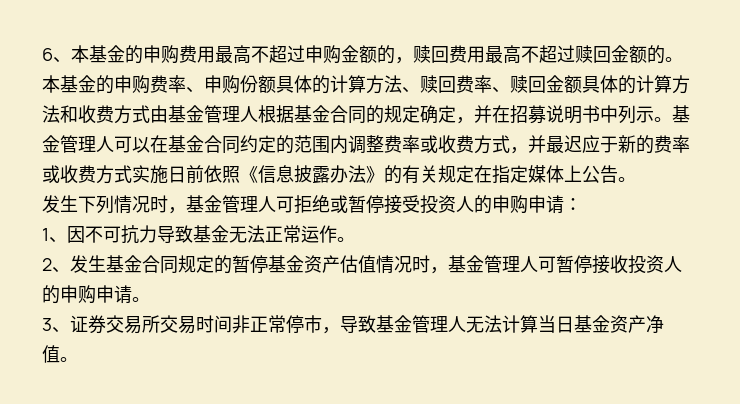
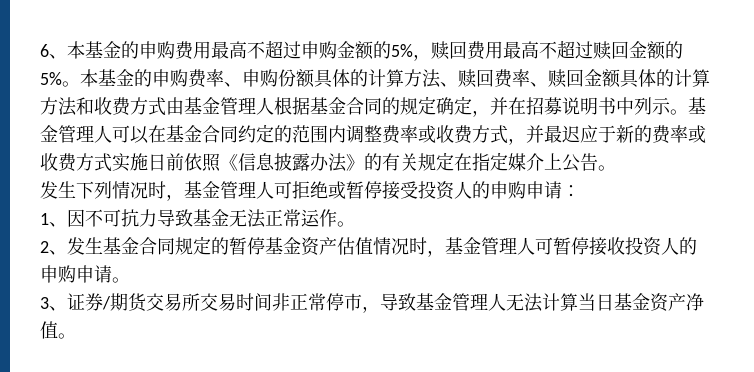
- 6、本基金的申购费用最高不超过申购金额的，赎回费用最高不超过赎回金额的。
+ 6、本基金的申购费用最高不超过申购金额的5%，赎回费用最高不超过赎回金额的5%。
- 基金管理人可以在基金合同约定的范围内调整费率或收费方式，并最迟应于新的费率或收费方式实施日前依照《信息披露办法》的有关规定在指定媒体上公告。
+ 基金管理人可以在基金合同约定的范围内调整费率或收费方式，并最迟应于新的费率或收费方式实施日前依照《信息披露办法》的有关规定在指定媒介上公告。
- 3、证券交易所交易时间非正常停市，导致基金管理人无法计算当日基金资产净值。
+ 3、证券/期货交易所交易时间非正常停市，导致基金管理人无法计算当日基金资产净值。

